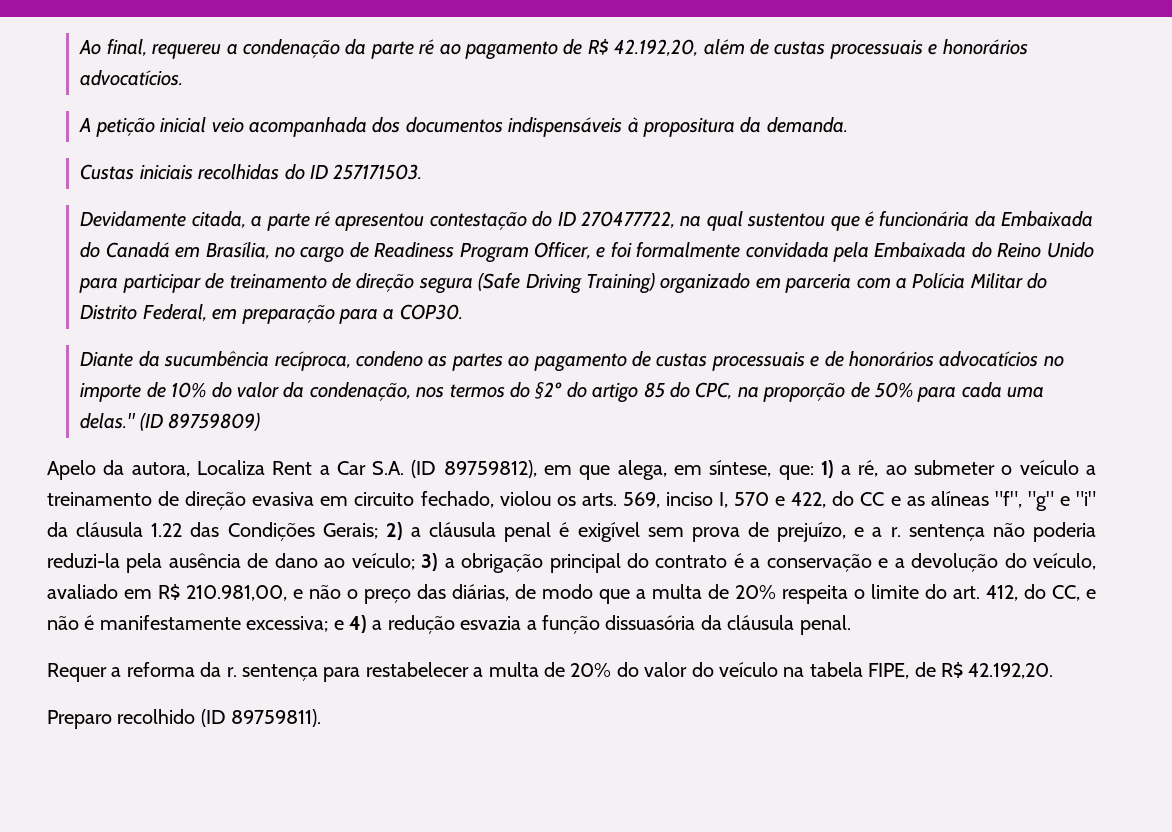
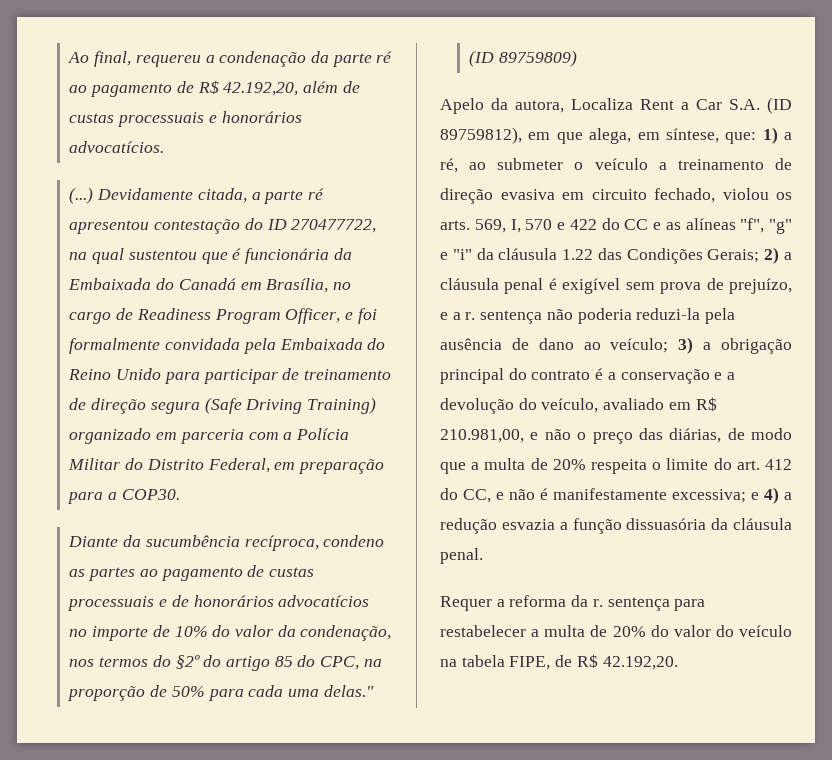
- A petição inicial veio acompanhada dos documentos indispensáveis à propositura da demanda.
- Custas iniciais recolhidas do ID 257171503.
- Devidamente citada, a parte ré apresentou contestação do ID 270477722, na qual sustentou que é funcionária da Embaixada do Canadá em Brasília, no cargo de Readiness Program Officer, e foi formalmente convidada pela Embaixada do Reino Unido para participar de treinamento de direção segura (Safe Driving Training) organizado em parceria com a Polícia Militar do Distrito Federal, em preparação para a COP30.
+ (...) Devidamente citada, a parte ré apresentou contestação do ID 270477722, na qual sustentou que é funcionária da Embaixada do Canadá em Brasília, no cargo de Readiness Program Officer, e foi formalmente convidada pela Embaixada do Reino Unido para participar de treinamento de direção segura (Safe Driving Training) organizado em parceria com a Polícia Militar do Distrito Federal, em preparação para a COP30.
- 1) a ré, ao submeter o veículo a treinamento de direção evasiva em circuito fechado, violou os arts. 569, inciso I, 570 e 422, do CC e as alíneas "f", "g" e "i" da cláusula 1.22 das Condições Gerais;
+ 1) a ré, ao submeter o veículo a treinamento de direção evasiva em circuito fechado, violou os arts. 569, I, 570 e 422 do CC e as alíneas "f", "g" e "i" da cláusula 1.22 das Condições Gerais;
- 3) a obrigação principal do contrato é a conservação e a devolução do veículo, avaliado em R$ 210.981,00, e não o preço das diárias, de modo que a multa de 20% respeita o limite do art. 412, do CC, e não é manifestamente excessiva;
+ 3) a obrigação principal do contrato é a conservação e a devolução do veículo, avaliado em R$ 210.981,00, e não o preço das diárias, de modo que a multa de 20% respeita o limite do art. 412 do CC, e não é manifestamente excessiva;
- Preparo recolhido (ID 89759811).

